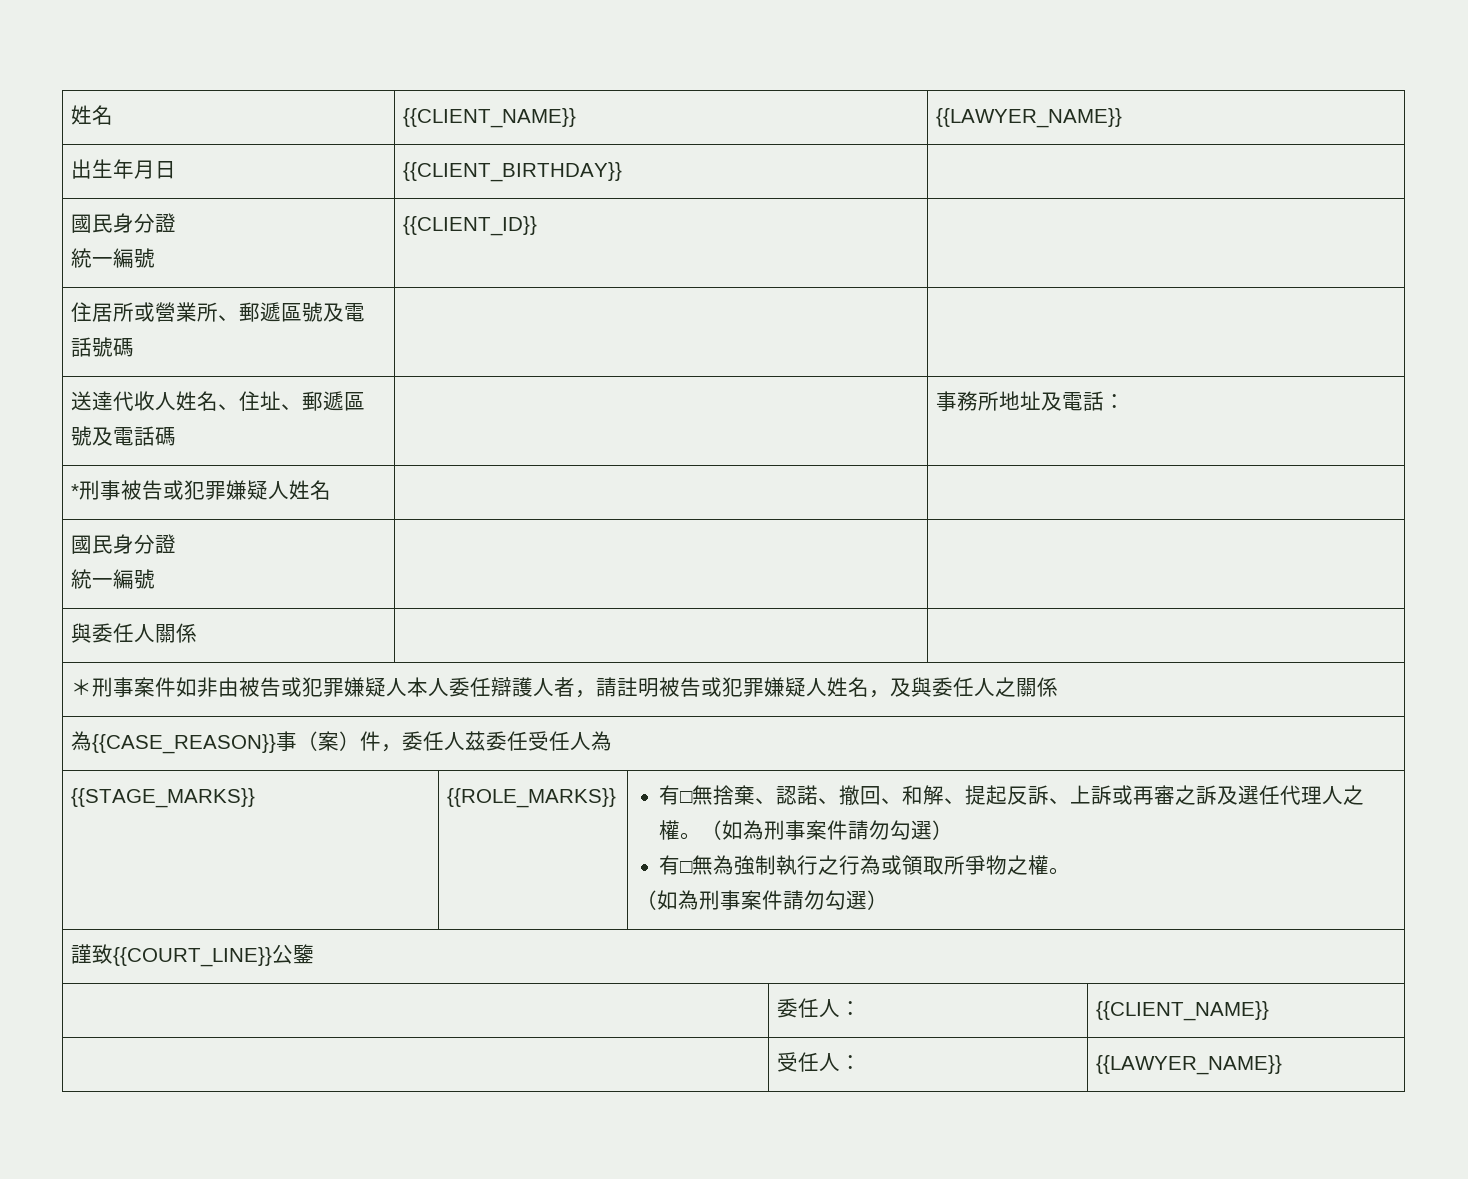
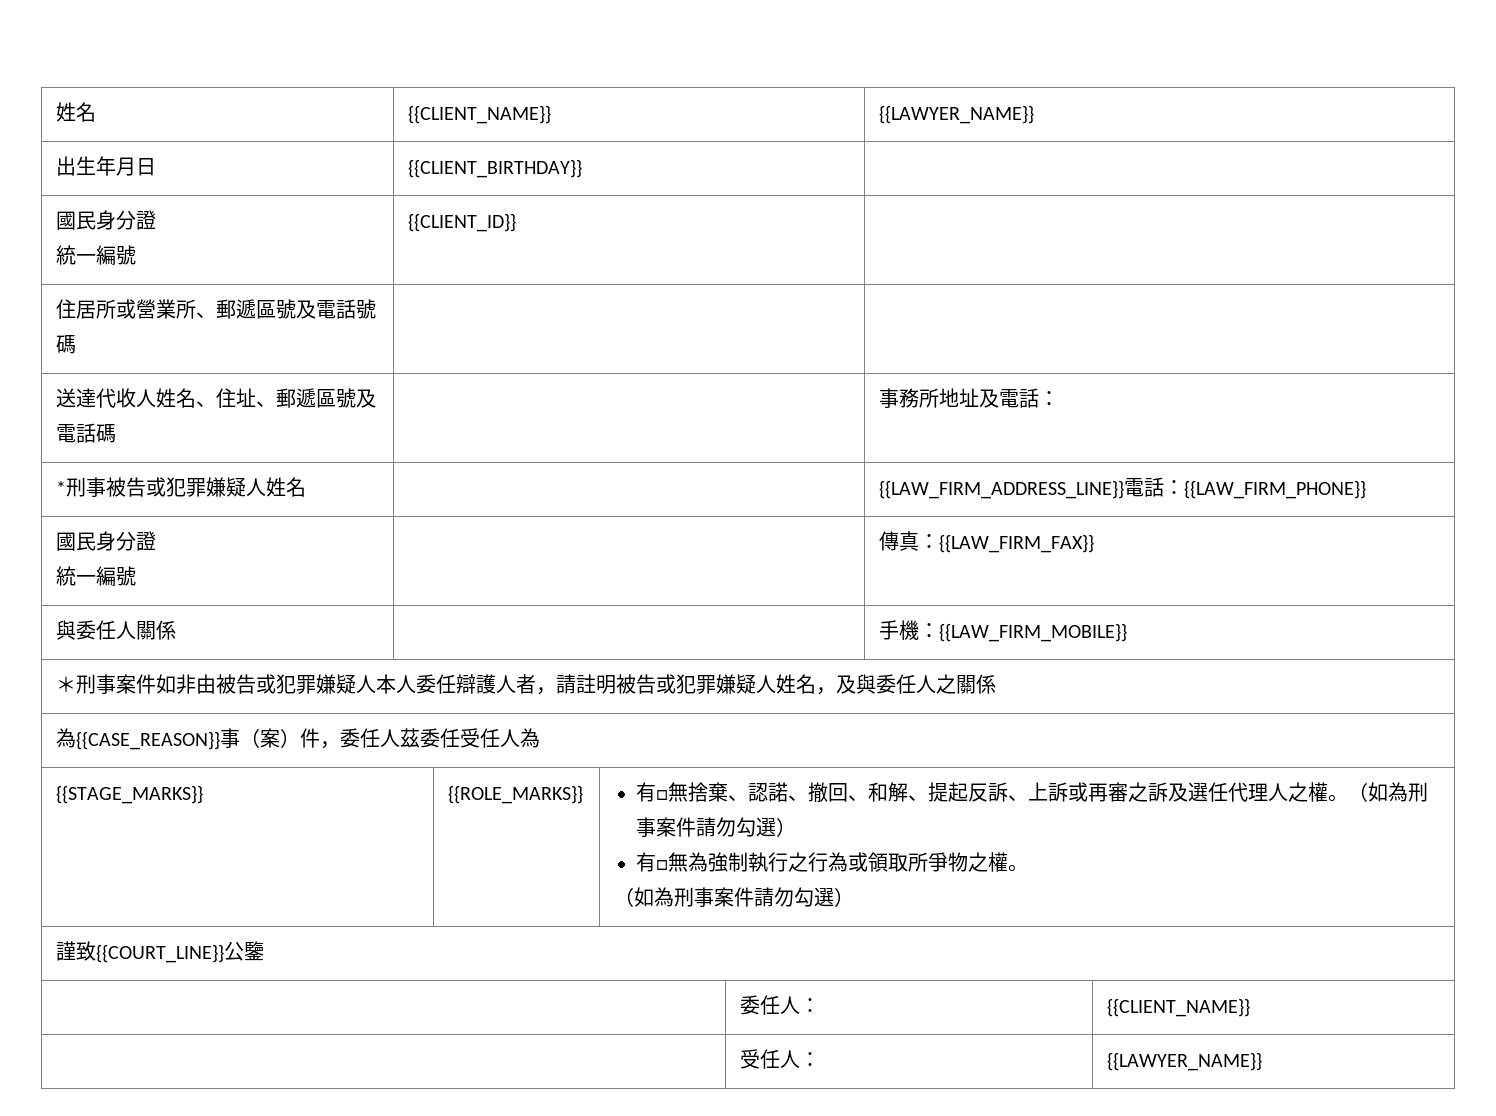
- *刑事被告或犯罪嫌疑人姓名 | |
+ *刑事被告或犯罪嫌疑人姓名 | | {{LAW_FIRM_ADDRESS_LINE}}電話：{{LAW_FIRM_PHONE}}
  國民身分證
- 統一編號 | |
+ 統一編號 | | 傳真：{{LAW_FIRM_FAX}}
- 與委任人關係 | |
+ 與委任人關係 | | 手機：{{LAW_FIRM_MOBILE}}

